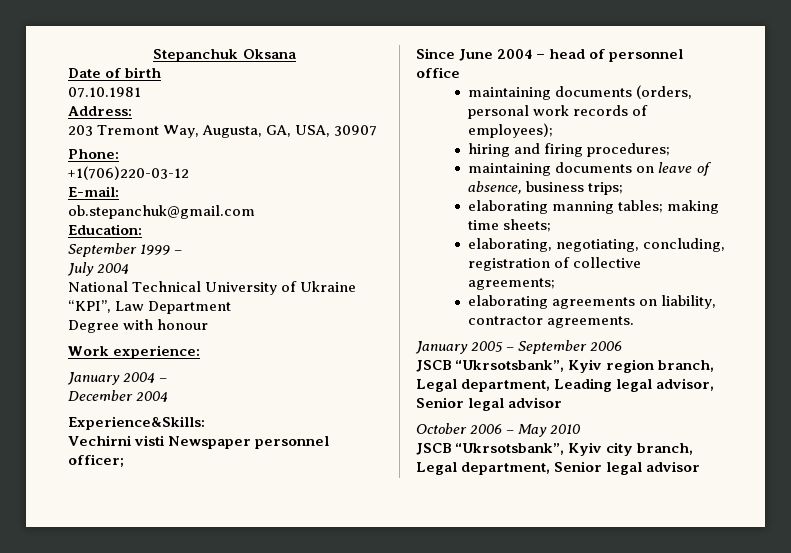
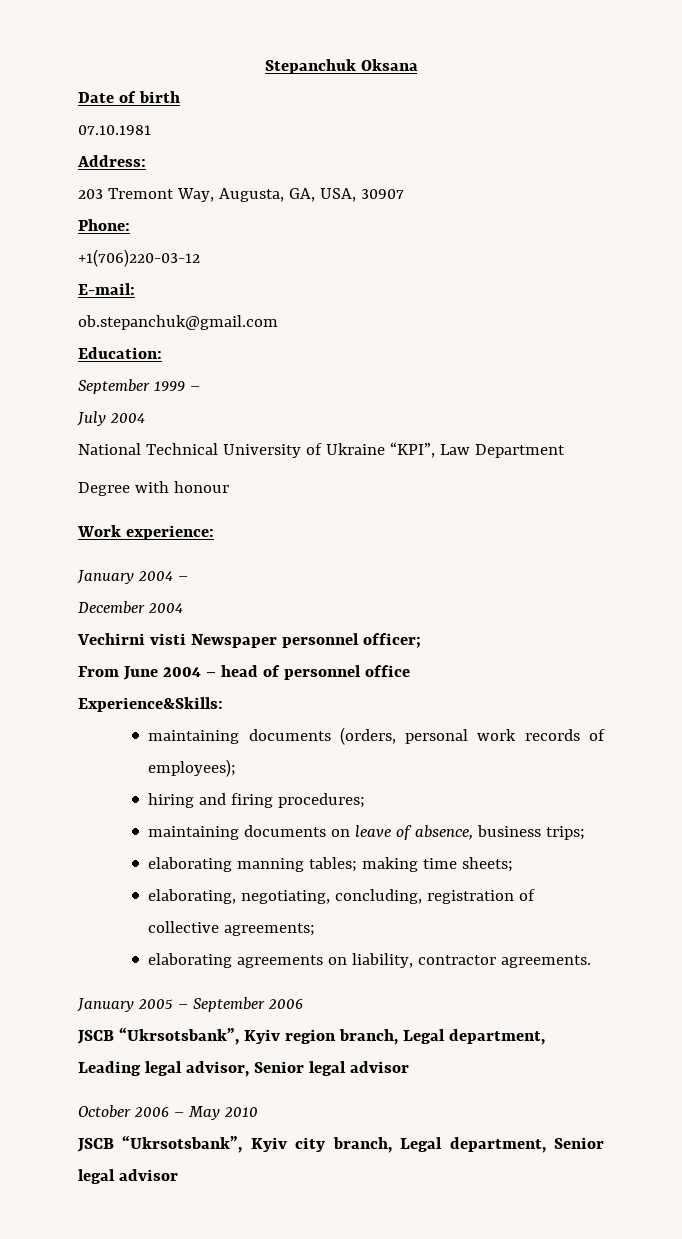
- Experience&Skills:
- Since June 2004 – head of personnel office
+ From June 2004 – head of personnel office
+ Experience&Skills:

